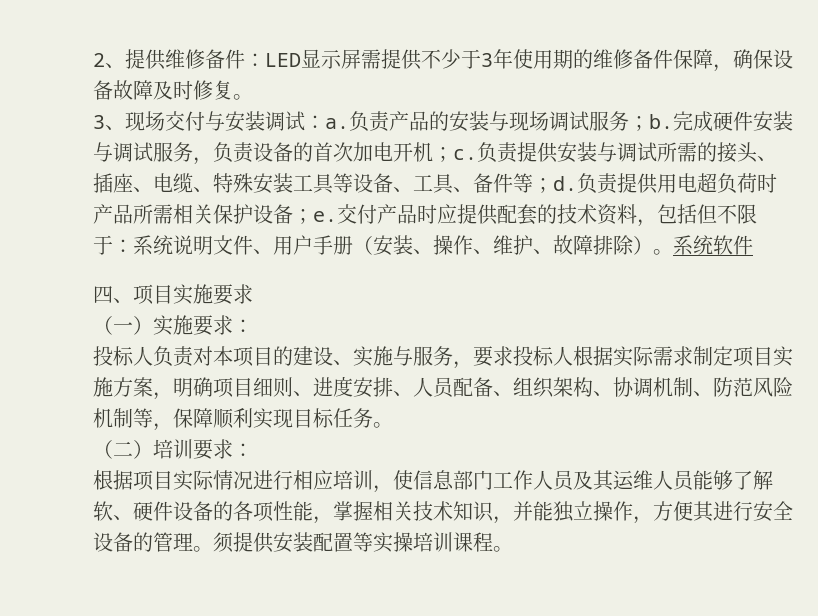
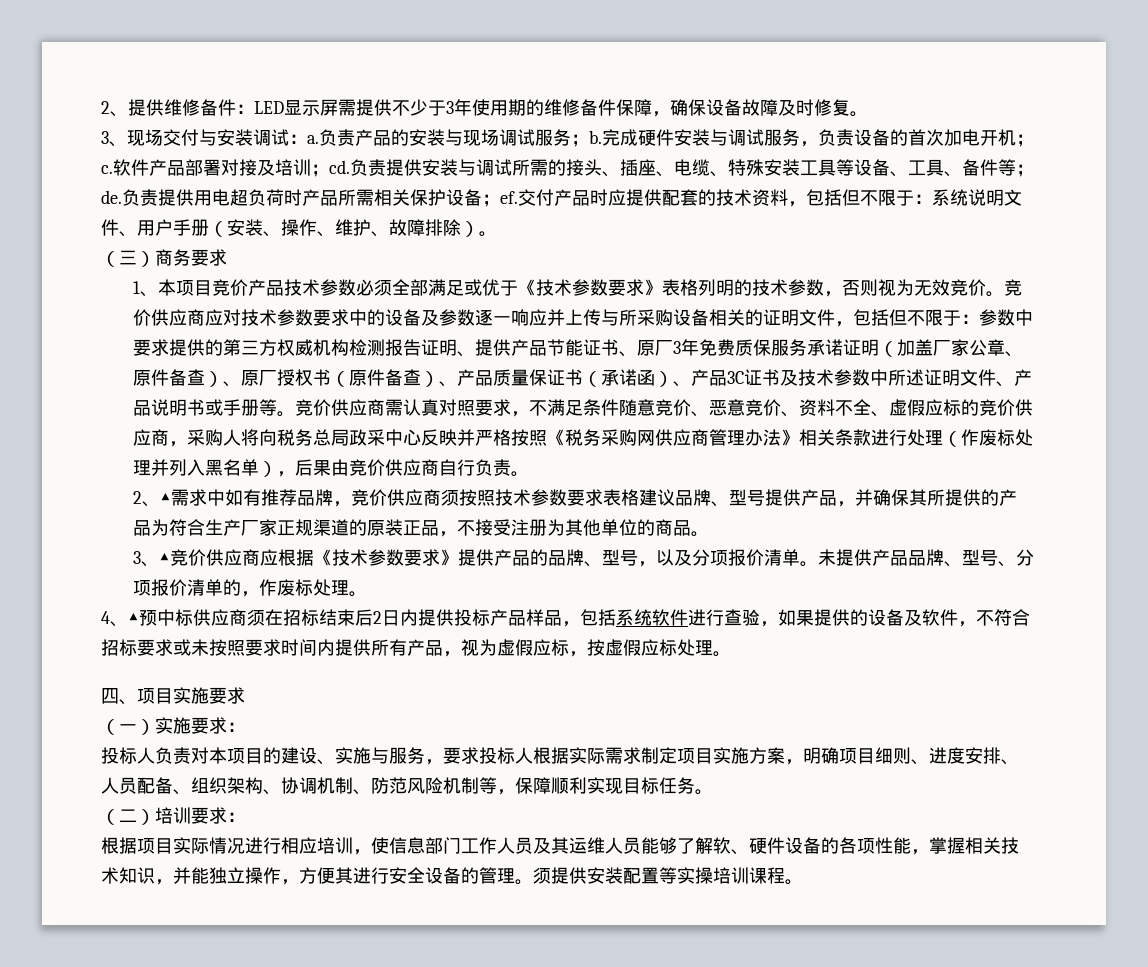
+ 软件产品部署对接及培训；cd.
- 负责提供安装与调试所需的接头、插座、电缆、特殊安装工具等设备、工具、备件等；d.
+ 负责提供安装与调试所需的接头、插座、电缆、特殊安装工具等设备、工具、备件等；de.
- 负责提供用电超负荷时产品所需相关保护设备；e.
+ 负责提供用电超负荷时产品所需相关保护设备；ef.
- 交付产品时应提供配套的技术资料，包括但不限于：系统说明文件、用户手册（安装、操作、维护、故障排除）。系统软件
+ 交付产品时应提供配套的技术资料，包括但不限于：系统说明文件、用户手册（安装、操作、维护、故障排除）。
+ （三）商务要求
+ 1、本项目竞价产品技术参数必须全部满足或优于《技术参数要求》表格列明的技术参数，否则视为无效竞价。竞价供应商应对技术参数要求中的设备及参数逐一响应并上传与所采购设备相关的证明文件，包括但不限于：参数中要求提供的第三方权威机构检测报告证明、提供产品节能证书、原厂3年免费质保服务承诺证明（加盖厂家公章、原件备查）、原厂授权书（原件备查）、产品质量保证书（承诺函）、产品3C证书及技术参数中所述证明文件、产品说明书或手册等。竞价供应商需认真对照要求，不满足条件随意竞价、恶意竞价、资料不全、虚假应标的竞价供应商，采购人将向税务总局政采中心反映并严格按照《税务采购网供应商管理办法》相关条款进行处理（作废标处理并列入黑名单），后果由竞价供应商自行负责。
+ 2、▲需求中如有推荐品牌，竞价供应商须按照技术参数要求表格建议品牌、型号提供产品，并确保其所提供的产品为符合生产厂家正规渠道的原装正品，不接受注册为其他单位的商品。
+ 3、▲竞价供应商应根据《技术参数要求》提供产品的品牌、型号，以及分项报价清单。未提供产品品牌、型号、分项报价清单的，作废标处理。
+ 4、▲预中标供应商须在招标结束后2日内提供投标产品样品，包括系统软件进行查验，如果提供的设备及软件，不符合招标要求或未按照要求时间内提供所有产品，视为虚假应标，按虚假应标处理。

